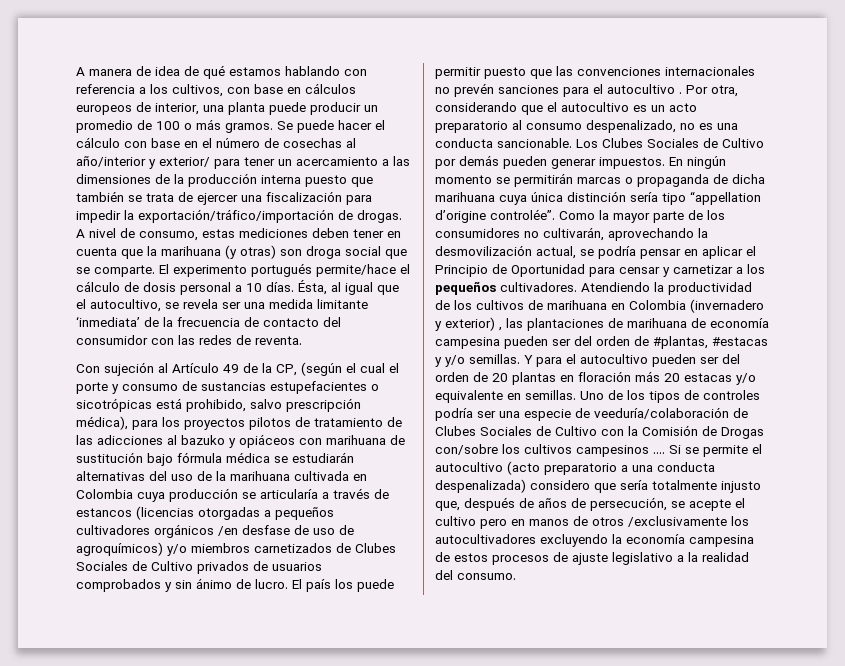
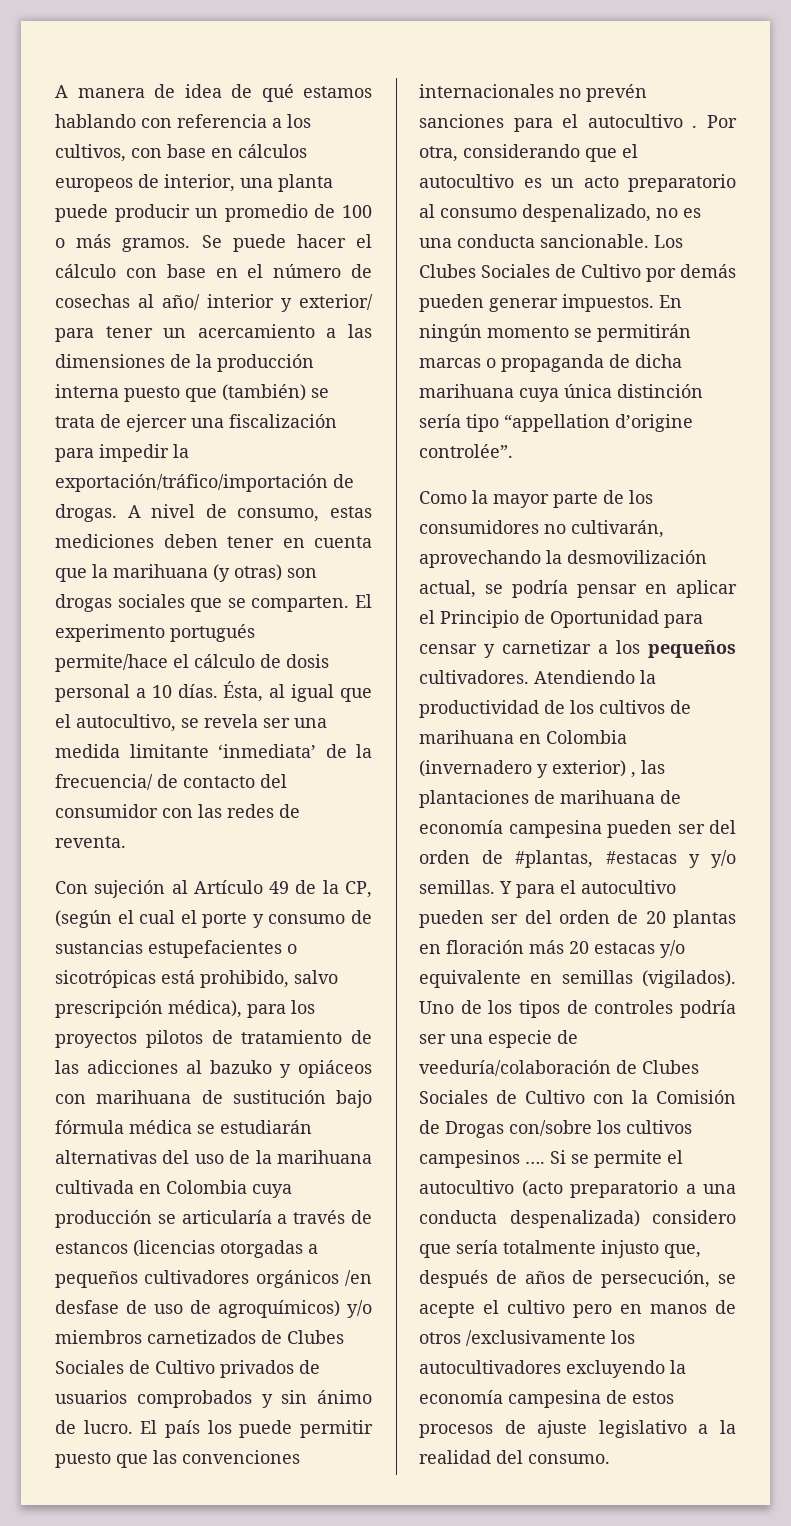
- Se puede hacer el cálculo con base en el número de cosechas al año/interior y exterior/ para tener un acercamiento a las dimensiones de la producción interna puesto que también se trata de ejercer una fiscalización para impedir la exportación/tráfico/importación de drogas.
+ Se puede hacer el cálculo con base en el número de cosechas al año/ interior y exterior/ para tener un acercamiento a las dimensiones de la producción interna puesto que (también) se trata de ejercer una fiscalización para impedir la exportación/tráfico/importación de drogas.
- A nivel de consumo, estas mediciones deben tener en cuenta que la marihuana (y otras) son droga social que se comparte.
+ A nivel de consumo, estas mediciones deben tener en cuenta que la marihuana (y otras) son drogas sociales que se comparten.
- Ésta, al igual que el autocultivo, se revela ser una medida limitante ‘inmediata’ de la frecuencia de contacto del consumidor con las redes de reventa.
+ Ésta, al igual que el autocultivo, se revela ser una medida limitante ‘inmediata’ de la frecuencia/ de contacto del consumidor con las redes de reventa.
- En ningún momento se permitirán marcas o propaganda de dicha marihuana cuya única distinción sería tipo “appellation d’origine controlée”. Como la mayor parte de los consumidores no cultivarán, aprovechando la desmovilización actual, se podría pensar en aplicar el Principio de Oportunidad para censar y carnetizar a los pequeños cultivadores.
+ En ningún momento se permitirán marcas o propaganda de dicha marihuana cuya única distinción sería tipo “appellation d’origine controlée”.
+ Como la mayor parte de los consumidores no cultivarán, aprovechando la desmovilización actual, se podría pensar en aplicar el Principio de Oportunidad para censar y carnetizar a los pequeños cultivadores.
- Y para el autocultivo pueden ser del orden de 20 plantas en floración más 20 estacas y/o equivalente en semillas.
+ Y para el autocultivo pueden ser del orden de 20 plantas en floración más 20 estacas y/o equivalente en semillas (vigilados).

